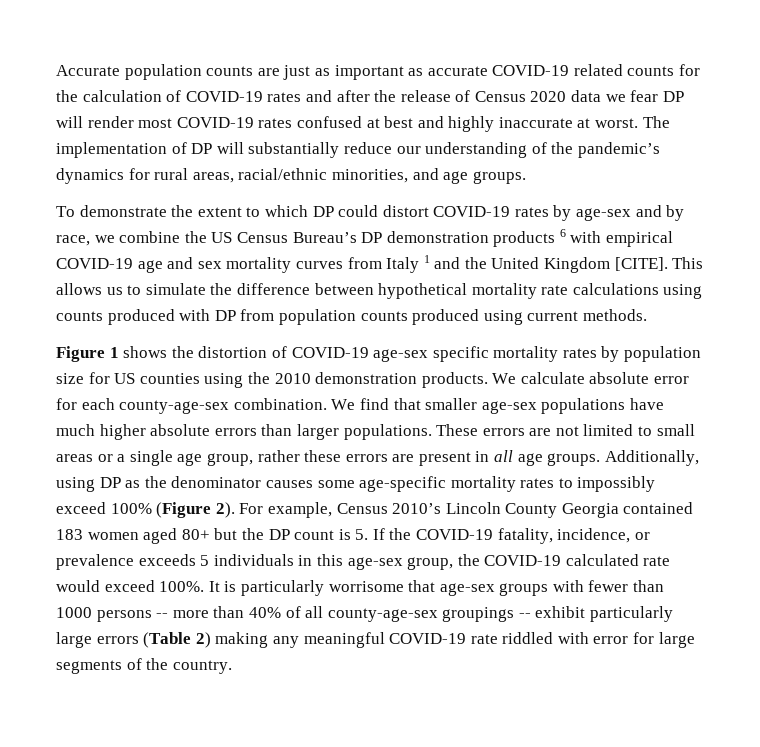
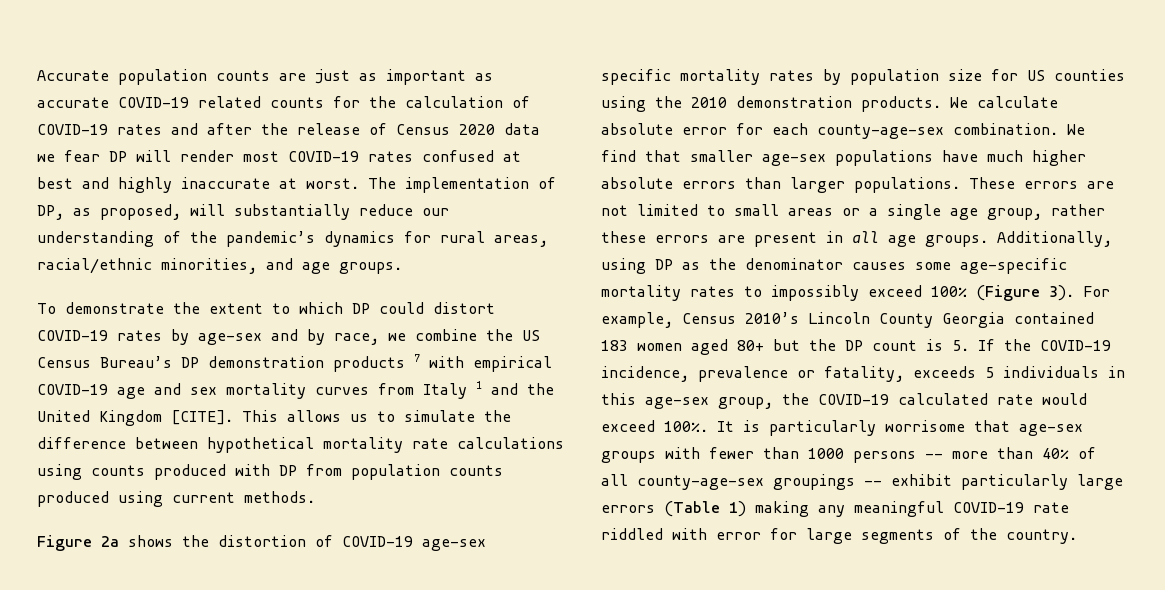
- The implementation of DP will substantially reduce our understanding of the pandemic’s dynamics for rural areas, racial/ethnic minorities, and age groups.
+ The implementation of DP, as proposed, will substantially reduce our understanding of the pandemic’s dynamics for rural areas, racial/ethnic minorities, and age groups.
- To demonstrate the extent to which DP could distort COVID-19 rates by age-sex and by race, we combine the US Census Bureau’s DP demonstration products 6 with empirical COVID-19 age and sex mortality curves from Italy 1 and the United Kingdom [CITE].
+ To demonstrate the extent to which DP could distort COVID-19 rates by age-sex and by race, we combine the US Census Bureau’s DP demonstration products 7 with empirical COVID-19 age and sex mortality curves from Italy 1 and the United Kingdom [CITE].
- Figure 1 shows the distortion of COVID-19 age-sex specific mortality rates by population size for US counties using the 2010 demonstration products.
+ Figure 2a shows the distortion of COVID-19 age-sex specific mortality rates by population size for US counties using the 2010 demonstration products.
- Additionally, using DP as the denominator causes some age-specific mortality rates to impossibly exceed 100% (Figure 2).
+ Additionally, using DP as the denominator causes some age-specific mortality rates to impossibly exceed 100% (Figure 3).
- For example, Census 2010’s Lincoln County Georgia contained 183 women aged 80+ but the DP count is 5. If the COVID-19 fatality, incidence, or prevalence exceeds 5 individuals in this age-sex group, the COVID-19 calculated rate would exceed 100%.
+ For example, Census 2010’s Lincoln County Georgia contained 183 women aged 80+ but the DP count is 5. If the COVID-19 incidence, prevalence or fatality, exceeds 5 individuals in this age-sex group, the COVID-19 calculated rate would exceed 100%.
- It is particularly worrisome that age-sex groups with fewer than 1000 persons -- more than 40% of all county-age-sex groupings -- exhibit particularly large errors (Table 2) making any meaningful COVID-19 rate riddled with error for large segments of the country.
+ It is particularly worrisome that age-sex groups with fewer than 1000 persons -- more than 40% of all county-age-sex groupings -- exhibit particularly large errors (Table 1) making any meaningful COVID-19 rate riddled with error for large segments of the country.

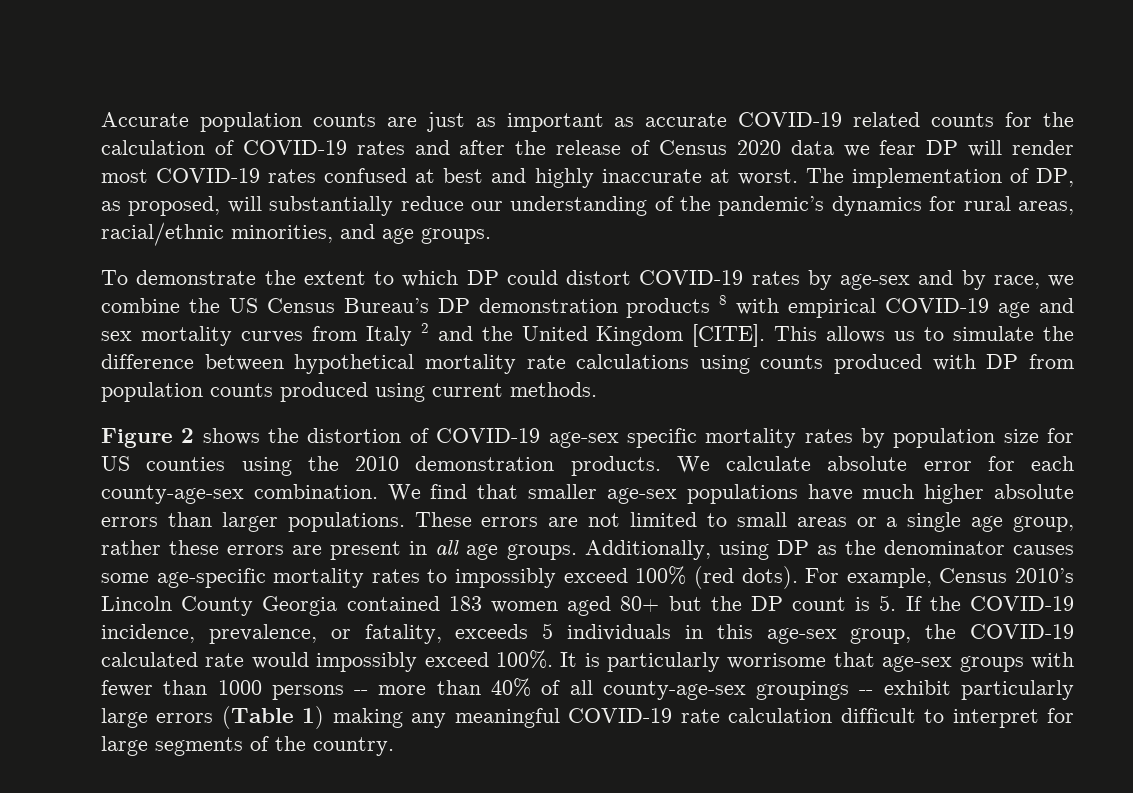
- To demonstrate the extent to which DP could distort COVID-19 rates by age-sex and by race, we combine the US Census Bureau’s DP demonstration products 7 with empirical COVID-19 age and sex mortality curves from Italy 1 and the United Kingdom [CITE].
+ To demonstrate the extent to which DP could distort COVID-19 rates by age-sex and by race, we combine the US Census Bureau’s DP demonstration products 8 with empirical COVID-19 age and sex mortality curves from Italy 2 and the United Kingdom [CITE].
- Figure 2a shows the distortion of COVID-19 age-sex specific mortality rates by population size for US counties using the 2010 demonstration products.
+ Figure 2 shows the distortion of COVID-19 age-sex specific mortality rates by population size for US counties using the 2010 demonstration products.
- Additionally, using DP as the denominator causes some age-specific mortality rates to impossibly exceed 100% (Figure 3).
+ Additionally, using DP as the denominator causes some age-specific mortality rates to impossibly exceed 100% (red dots).
- For example, Census 2010’s Lincoln County Georgia contained 183 women aged 80+ but the DP count is 5. If the COVID-19 incidence, prevalence or fatality, exceeds 5 individuals in this age-sex group, the COVID-19 calculated rate would exceed 100%.
+ For example, Census 2010’s Lincoln County Georgia contained 183 women aged 80+ but the DP count is 5. If the COVID-19 incidence, prevalence, or fatality, exceeds 5 individuals in this age-sex group, the COVID-19 calculated rate would impossibly exceed 100%.
- It is particularly worrisome that age-sex groups with fewer than 1000 persons -- more than 40% of all county-age-sex groupings -- exhibit particularly large errors (Table 1) making any meaningful COVID-19 rate riddled with error for large segments of the country.
+ It is particularly worrisome that age-sex groups with fewer than 1000 persons -- more than 40% of all county-age-sex groupings -- exhibit particularly large errors (Table 1) making any meaningful COVID-19 rate calculation difficult to interpret for large segments of the country.

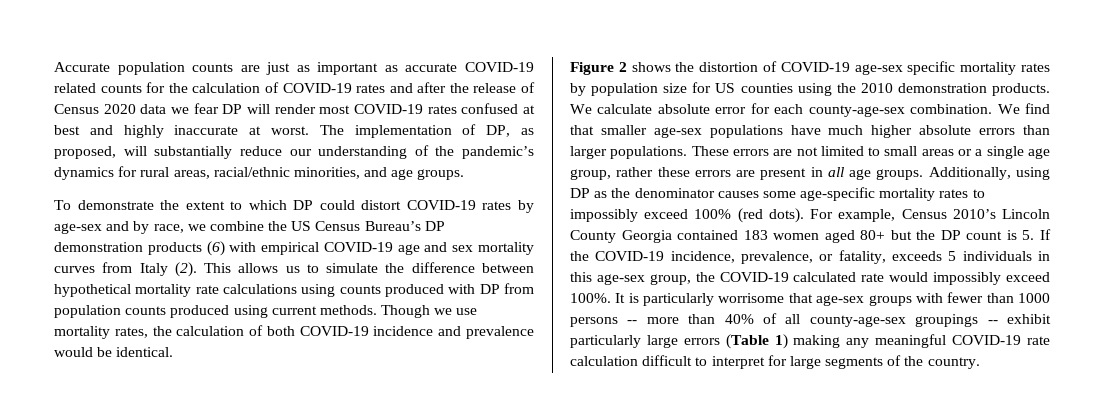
- To demonstrate the extent to which DP could distort COVID-19 rates by age-sex and by race, we combine the US Census Bureau’s DP demonstration products 8 with empirical COVID-19 age and sex mortality curves from Italy 2 and the United Kingdom [CITE].
+ To demonstrate the extent to which DP could distort COVID-19 rates by age-sex and by race, we combine the US Census Bureau’s DP demonstration products (6) with empirical COVID-19 age and sex mortality curves from Italy (2).
+ Though we use mortality rates, the calculation of both COVID-19 incidence and prevalence would be identical.

